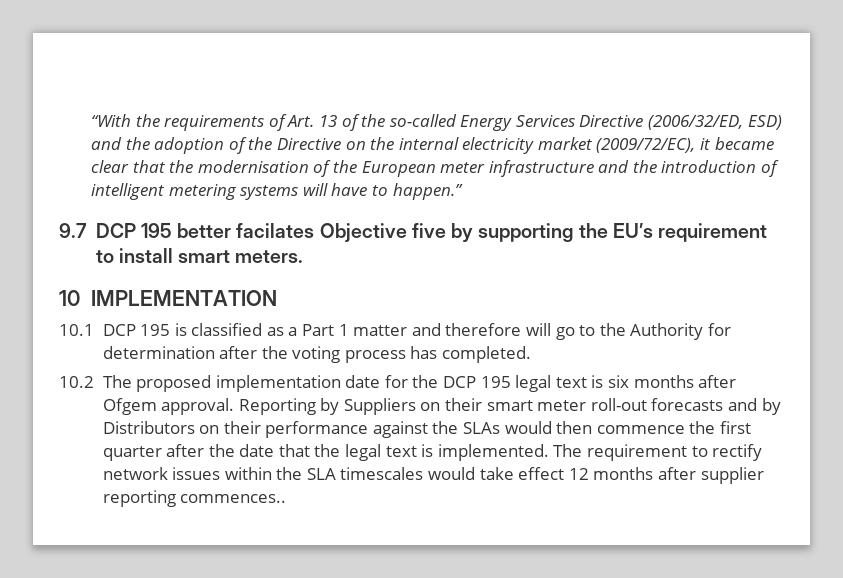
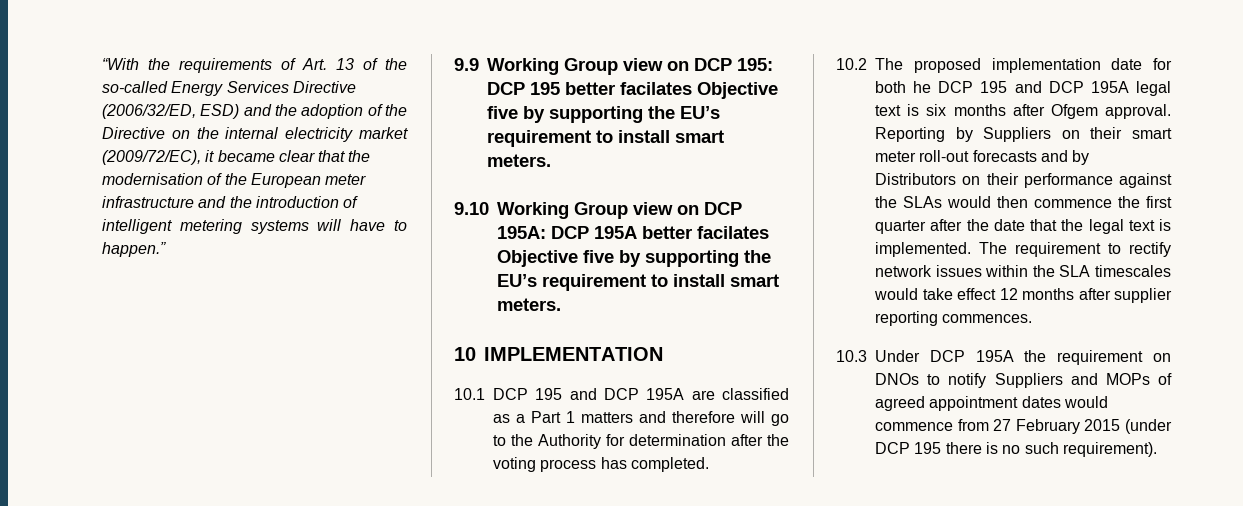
- 9.7 DCP 195 better facilates Objective five by supporting the EU’s requirement to install smart meters.
+ 9.9 Working Group view on DCP 195: DCP 195 better facilates Objective five by supporting the EU’s requirement to install smart meters.
+ 9.10 Working Group view on DCP 195A: DCP 195A better facilates Objective five by supporting the EU’s requirement to install smart meters.
- 10.1 DCP 195 is classified as a Part 1 matter and therefore will go to the Authority for determination after the voting process has completed.
+ 10.1 DCP 195 and DCP 195A are classified as a Part 1 matters and therefore will go to the Authority for determination after the voting process has completed.
- 10.2 The proposed implementation date for the DCP 195 legal text is six months after Ofgem approval.
+ 10.2 The proposed implementation date for both he DCP 195 and DCP 195A legal text is six months after Ofgem approval.
- The requirement to rectify network issues within the SLA timescales would take effect 12 months after supplier reporting commences..
+ The requirement to rectify network issues within the SLA timescales would take effect 12 months after supplier reporting commences.
+ 10.3 Under DCP 195A the requirement on DNOs to notify Suppliers and MOPs of agreed appointment dates would commence from 27 February 2015 (under DCP 195 there is no such requirement).

